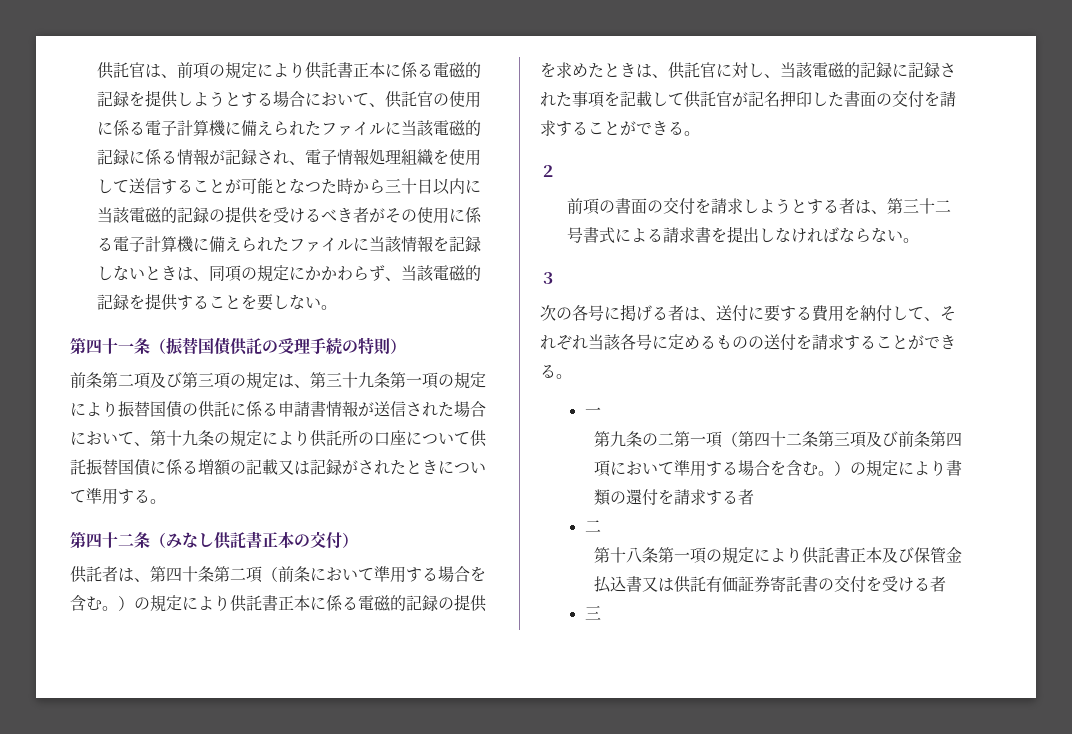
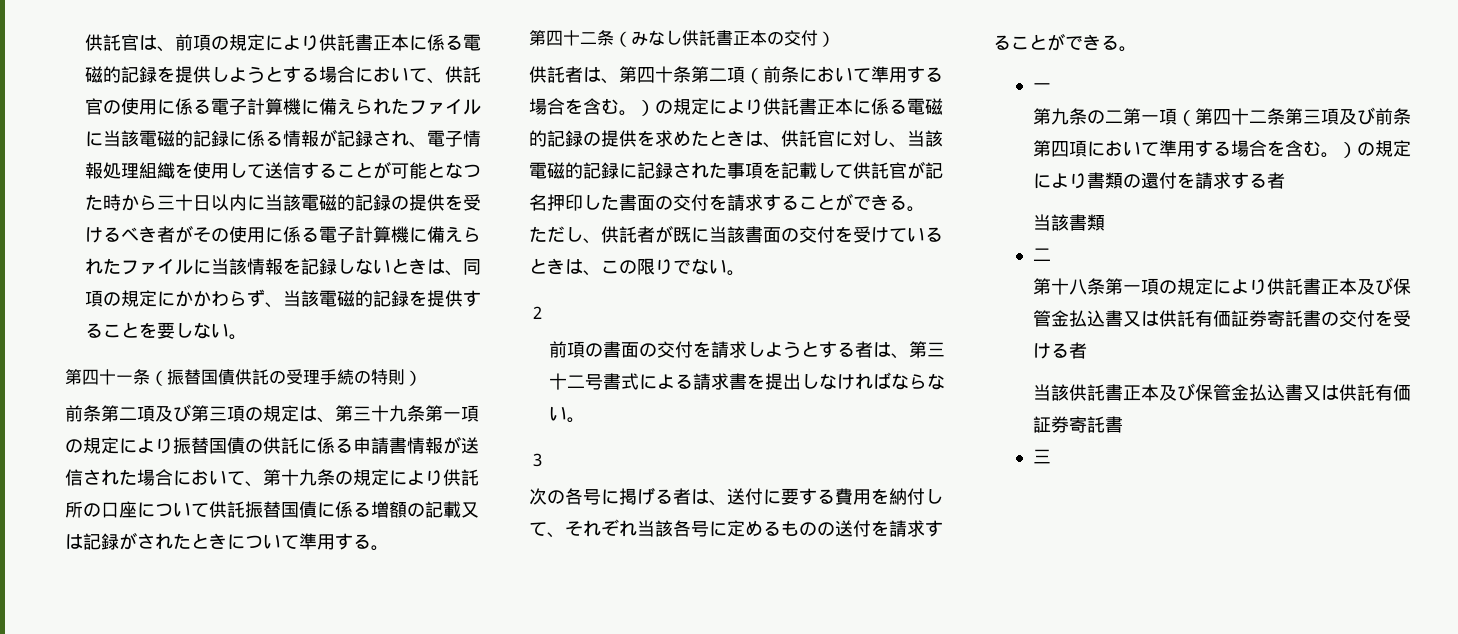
+ ただし、供託者が既に当該書面の交付を受けているときは、この限りでない。
+ 当該書類
+ 当該供託書正本及び保管金払込書又は供託有価証券寄託書

